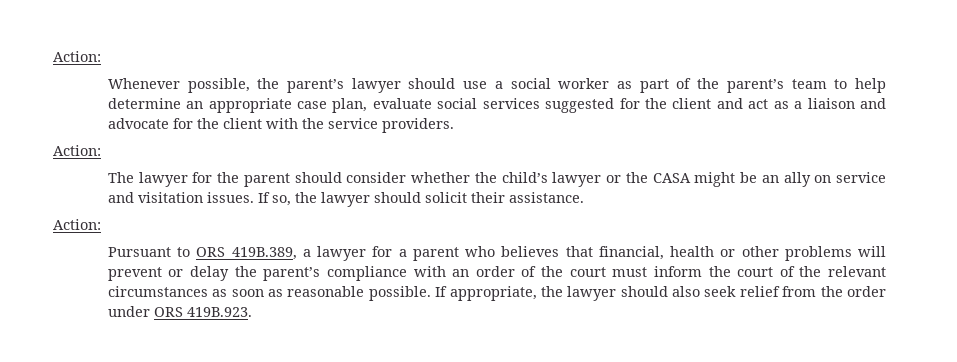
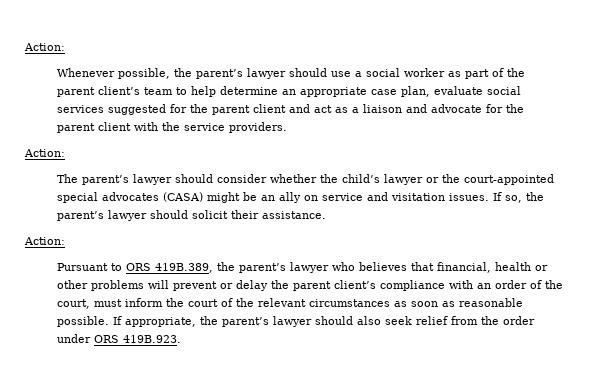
- Whenever possible, the parent’s lawyer should use a social worker as part of the parent’s team to help determine an appropriate case plan, evaluate social services suggested for the client and act as a liaison and advocate for the client with the service providers.
+ Whenever possible, the parent’s lawyer should use a social worker as part of the parent client’s team to help determine an appropriate case plan, evaluate social services suggested for the parent client and act as a liaison and advocate for the parent client with the service providers.
- The lawyer for the parent should consider whether the child’s lawyer or the CASA might be an ally on service and visitation issues.
+ The parent’s lawyer should consider whether the child’s lawyer or the court-appointed special advocates (CASA) might be an ally on service and visitation issues.
- If so, the lawyer should solicit their assistance.
+ If so, the parent’s lawyer should solicit their assistance.
- Pursuant to ORS 419B.389, a lawyer for a parent who believes that financial, health or other problems will prevent or delay the parent’s compliance with an order of the court must inform the court of the relevant circumstances as soon as reasonable possible.
+ Pursuant to ORS 419B.389, the parent’s lawyer who believes that financial, health or other problems will prevent or delay the parent client’s compliance with an order of the court, must inform the court of the relevant circumstances as soon as reasonable possible.
- If appropriate, the lawyer should also seek relief from the order under ORS 419B.923.
+ If appropriate, the parent’s lawyer should also seek relief from the order under ORS 419B.923.

